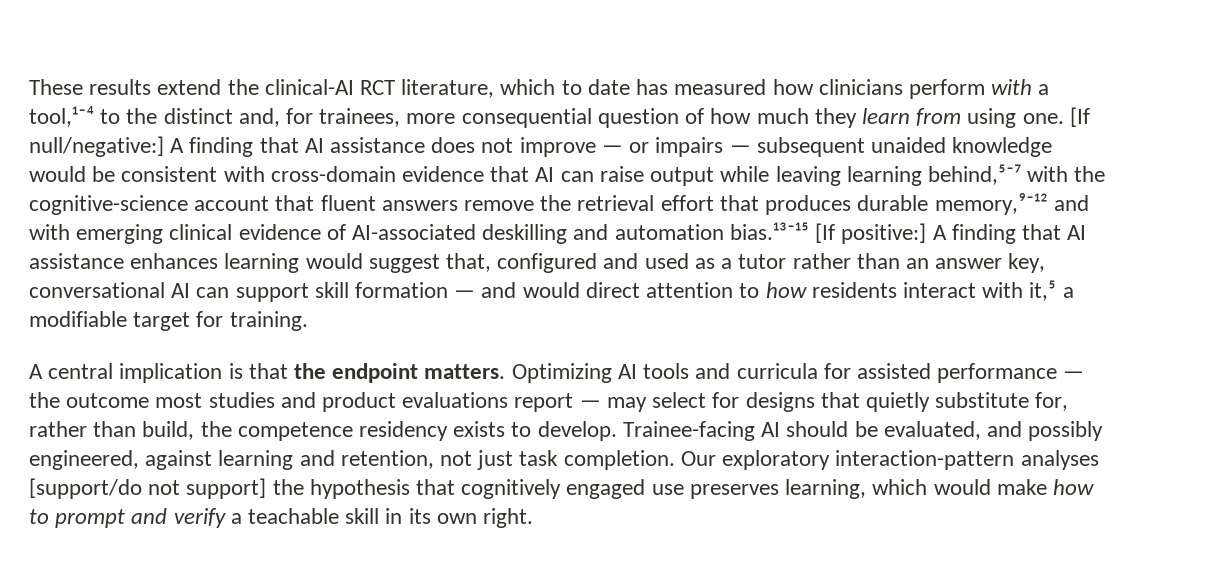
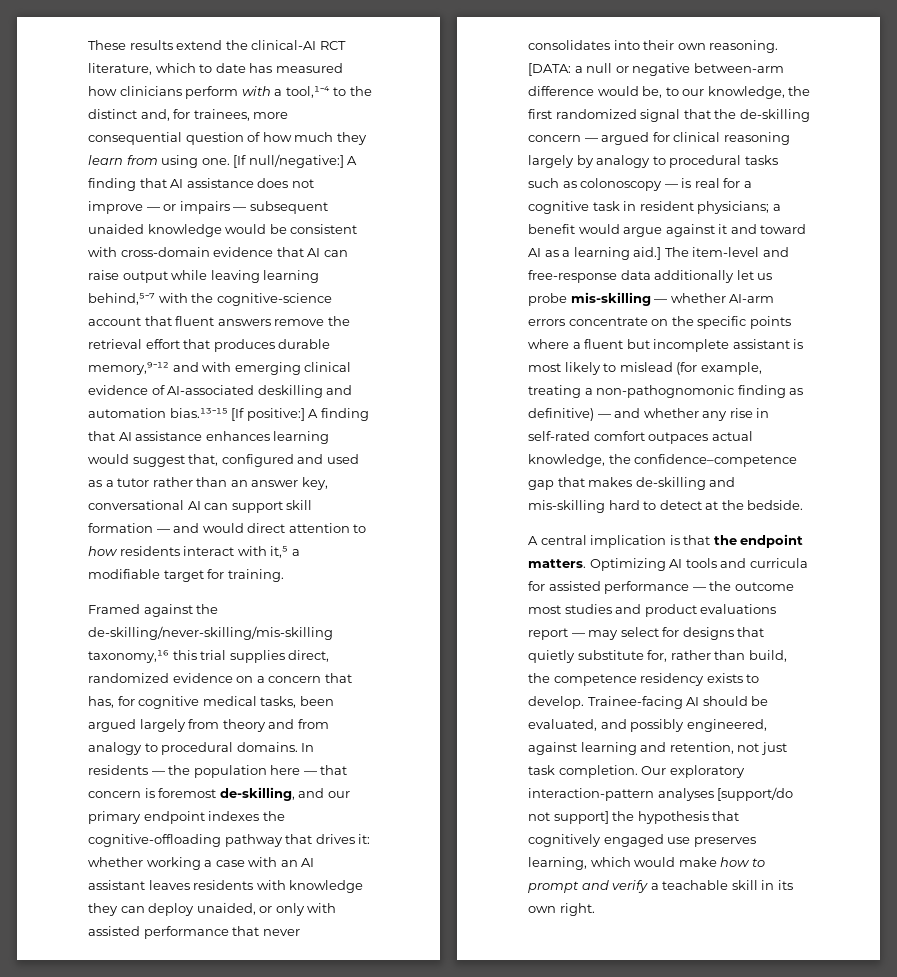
+ Framed against the de-skilling/never-skilling/mis-skilling taxonomy,¹⁶ this trial supplies direct, randomized evidence on a concern that has, for cognitive medical tasks, been argued largely from theory and from analogy to procedural domains. In residents — the population here — that concern is foremost de-skilling, and our primary endpoint indexes the cognitive-offloading pathway that drives it: whether working a case with an AI assistant leaves residents with knowledge they can deploy unaided, or only with assisted performance that never consolidates into their own reasoning. [DATA: a null or negative between-arm difference would be, to our knowledge, the first randomized signal that the de-skilling concern — argued for clinical reasoning largely by analogy to procedural tasks such as colonoscopy — is real for a cognitive task in resident physicians; a benefit would argue against it and toward AI as a learning aid.] The item-level and free-response data additionally let us probe mis-skilling — whether AI-arm errors concentrate on the specific points where a fluent but incomplete assistant is most likely to mislead (for example, treating a non-pathognomonic finding as definitive) — and whether any rise in self-rated comfort outpaces actual knowledge, the confidence–competence gap that makes de-skilling and mis-skilling hard to detect at the bedside.

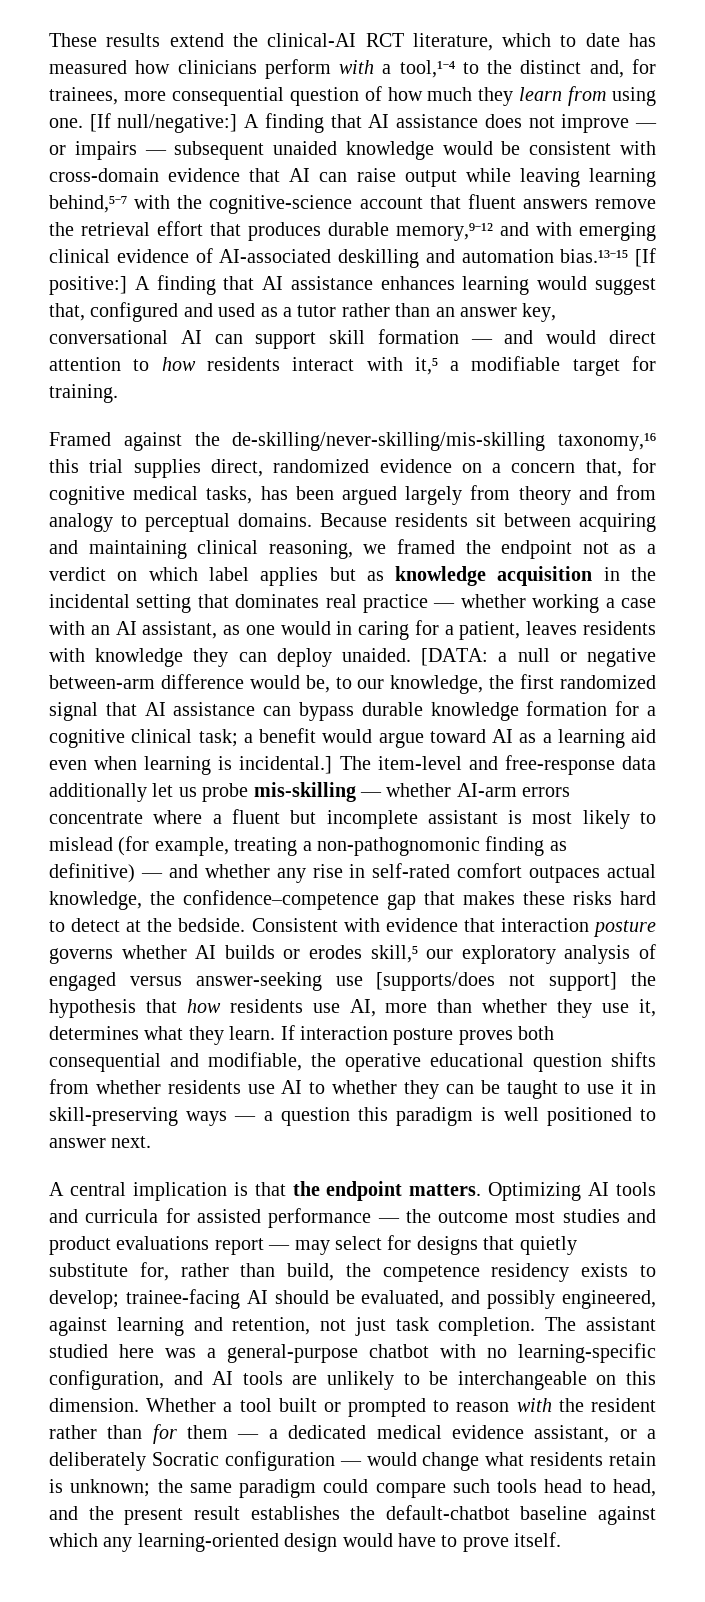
- Framed against the de-skilling/never-skilling/mis-skilling taxonomy,¹⁶ this trial supplies direct, randomized evidence on a concern that has, for cognitive medical tasks, been argued largely from theory and from analogy to procedural domains. In residents — the population here — that concern is foremost de-skilling, and our primary endpoint indexes the cognitive-offloading pathway that drives it: whether working a case with an AI assistant leaves residents with knowledge they can deploy unaided, or only with assisted performance that never consolidates into their own reasoning.
+ Framed against the de-skilling/never-skilling/mis-skilling taxonomy,¹⁶ this trial supplies direct, randomized evidence on a concern that, for cognitive medical tasks, has been argued largely from theory and from analogy to perceptual domains. Because residents sit between acquiring and maintaining clinical reasoning, we framed the endpoint not as a verdict on which label applies but as knowledge acquisition in the incidental setting that dominates real practice — whether working a case with an AI assistant, as one would in caring for a patient, leaves residents with knowledge they can deploy unaided.
- [DATA: a null or negative between-arm difference would be, to our knowledge, the first randomized signal that the de-skilling concern — argued for clinical reasoning largely by analogy to procedural tasks such as colonoscopy — is real for a cognitive task in resident physicians; a benefit would argue against it and toward AI as a learning aid.]
+ [DATA: a null or negative between-arm difference would be, to our knowledge, the first randomized signal that AI assistance can bypass durable knowledge formation for a cognitive clinical task; a benefit would argue toward AI as a learning aid even when learning is incidental.]
- The item-level and free-response data additionally let us probe mis-skilling — whether AI-arm errors concentrate on the specific points where a fluent but incomplete assistant is most likely to mislead (for example, treating a non-pathognomonic finding as definitive) — and whether any rise in self-rated comfort outpaces actual knowledge, the confidence–competence gap that makes de-skilling and mis-skilling hard to detect at the bedside.
+ The item-level and free-response data additionally let us probe mis-skilling — whether AI-arm errors concentrate where a fluent but incomplete assistant is most likely to mislead (for example, treating a non-pathognomonic finding as definitive) — and whether any rise in self-rated comfort outpaces actual knowledge, the confidence–competence gap that makes these risks hard to detect at the bedside. Consistent with evidence that interaction posture governs whether AI builds or erodes skill,⁵ our exploratory analysis of engaged versus answer-seeking use [supports/does not support] the hypothesis that how residents use AI, more than whether they use it, determines what they learn. If interaction posture proves both consequential and modifiable, the operative educational question shifts from whether residents use AI to whether they can be taught to use it in skill-preserving ways — a question this paradigm is well positioned to answer next.
- Optimizing AI tools and curricula for assisted performance — the outcome most studies and product evaluations report — may select for designs that quietly substitute for, rather than build, the competence residency exists to develop. Trainee-facing AI should be evaluated, and possibly engineered, against learning and retention, not just task completion.
+ Optimizing AI tools and curricula for assisted performance — the outcome most studies and product evaluations report — may select for designs that quietly substitute for, rather than build, the competence residency exists to develop; trainee-facing AI should be evaluated, and possibly engineered, against learning and retention, not just task completion.
- Our exploratory interaction-pattern analyses [support/do not support] the hypothesis that cognitively engaged use preserves learning, which would make how to prompt and verify a teachable skill in its own right.
+ The assistant studied here was a general-purpose chatbot with no learning-specific configuration, and AI tools are unlikely to be interchangeable on this dimension. Whether a tool built or prompted to reason with the resident rather than for them — a dedicated medical evidence assistant, or a deliberately Socratic configuration — would change what residents retain is unknown; the same paradigm could compare such tools head to head, and the present result establishes the default-chatbot baseline against which any learning-oriented design would have to prove itself.

